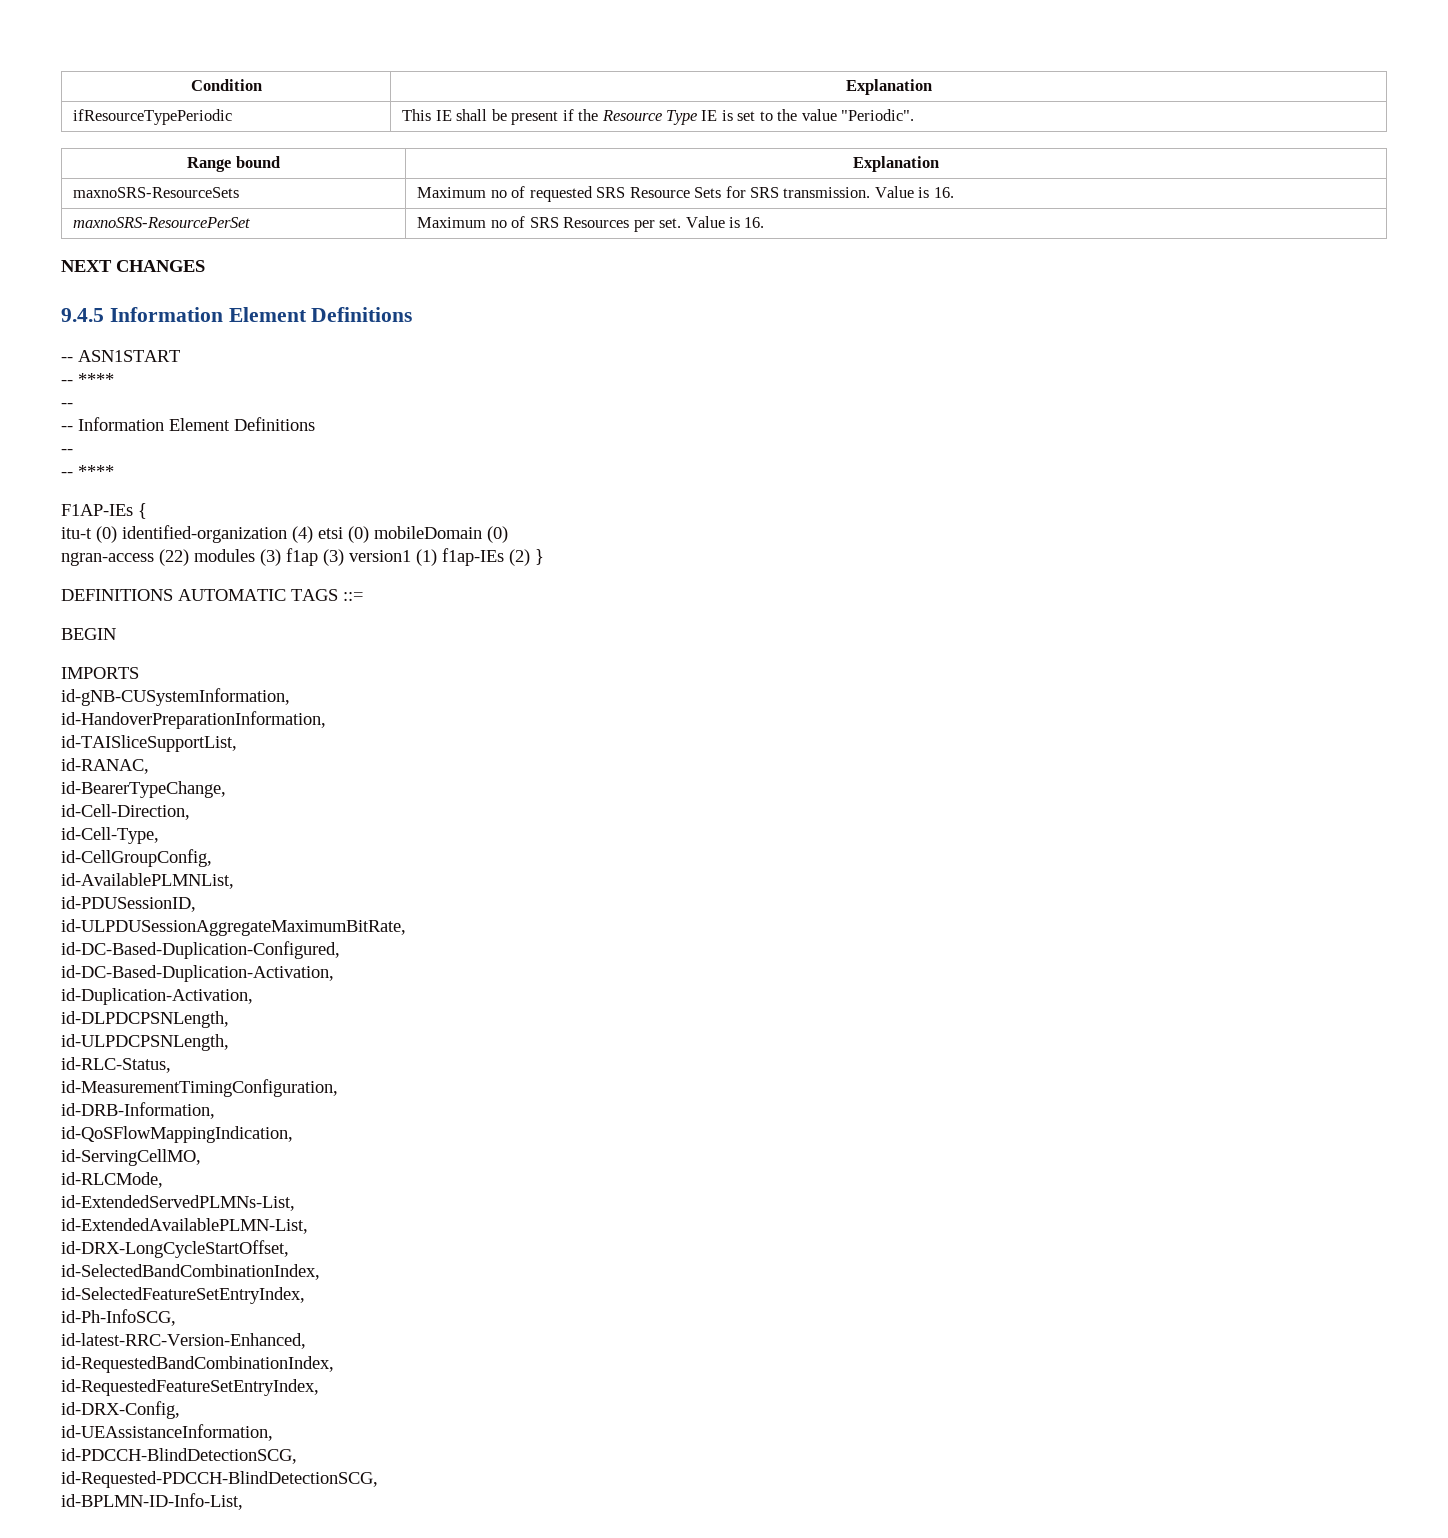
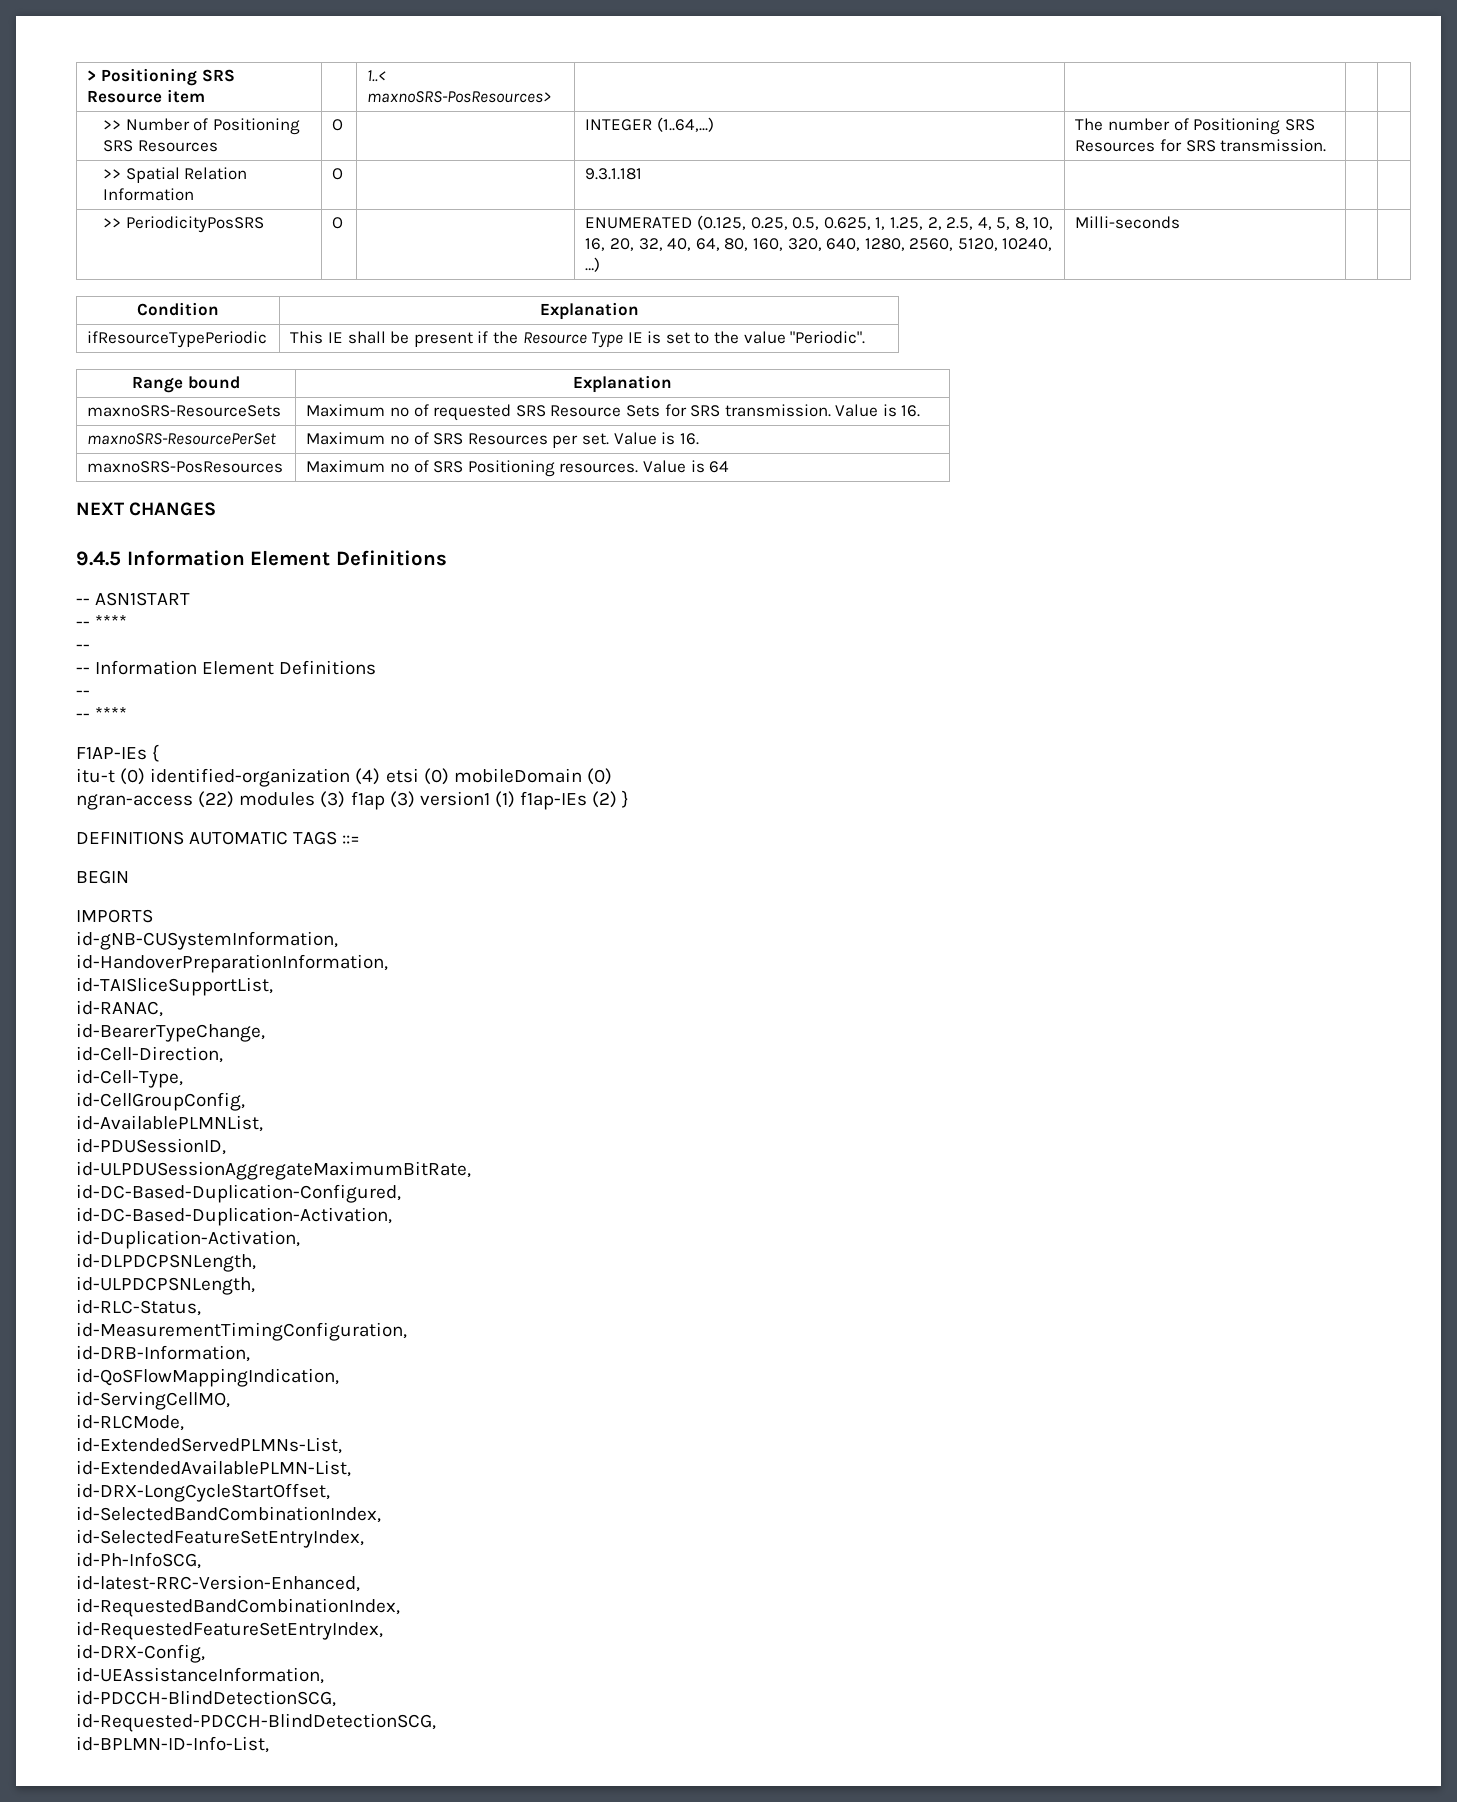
+ > Positioning SRS Resource item | | 1..< maxnoSRS-PosResources> | | | |
+ >> Number of Positioning SRS Resources | O | | INTEGER (1..64,...) | The number of Positioning SRS Resources for SRS transmission. | |
+ >> Spatial Relation Information | O | | 9.3.1.181 | | |
+ >> PeriodicityPosSRS | O | | ENUMERATED (0.125, 0.25, 0.5, 0.625, 1, 1.25, 2, 2.5, 4, 5, 8, 10, 16, 20, 32, 40, 64, 80, 160, 320, 640, 1280, 2560, 5120, 10240, …) | Milli-seconds | |
+ maxnoSRS-PosResources | Maximum no of SRS Positioning resources. Value is 64

